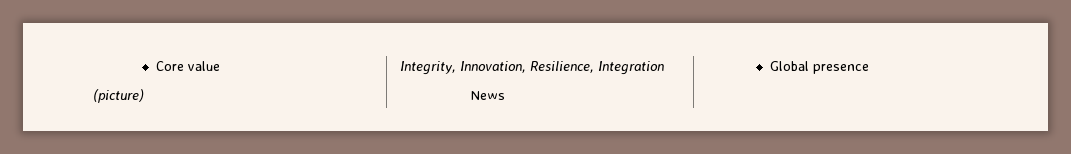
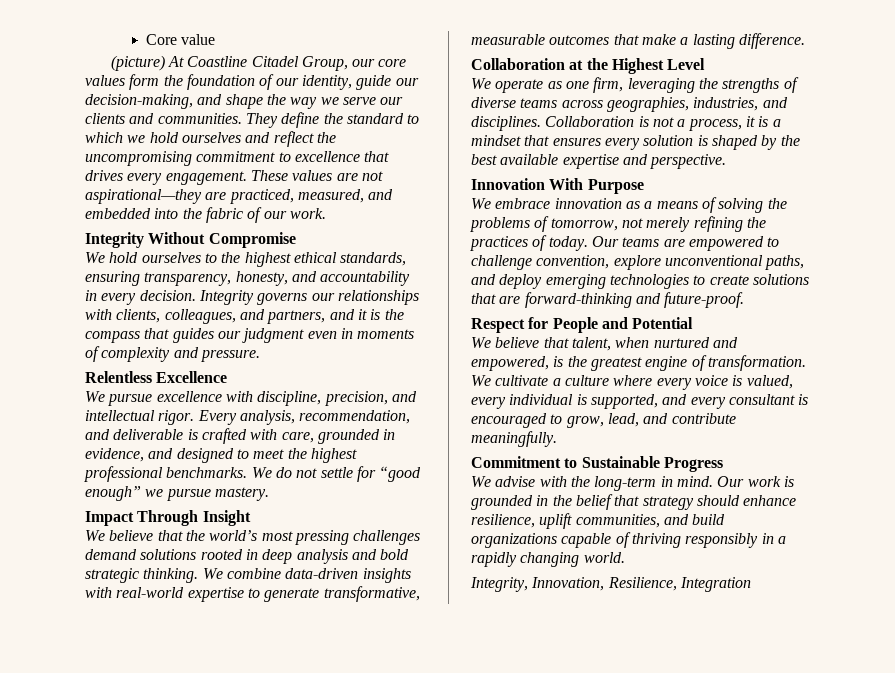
- (picture)
+ (picture) At Coastline Citadel Group, our core values form the foundation of our identity, guide our decision-making, and shape the way we serve our clients and communities. They define the standard to which we hold ourselves and reflect the uncompromising commitment to excellence that drives every engagement. These values are not aspirational—they are practiced, measured, and embedded into the fabric of our work.
+ Integrity Without Compromise
+ We hold ourselves to the highest ethical standards, ensuring transparency, honesty, and accountability in every decision. Integrity governs our relationships with clients, colleagues, and partners, and it is the compass that guides our judgment even in moments of complexity and pressure.
+ Relentless Excellence
+ We pursue excellence with discipline, precision, and intellectual rigor. Every analysis, recommendation, and deliverable is crafted with care, grounded in evidence, and designed to meet the highest professional benchmarks. We do not settle for “good enough” we pursue mastery.
+ Impact Through Insight
+ We believe that the world’s most pressing challenges demand solutions rooted in deep analysis and bold strategic thinking. We combine data-driven insights with real-world expertise to generate transformative, measurable outcomes that make a lasting difference.
+ Collaboration at the Highest Level
+ We operate as one firm, leveraging the strengths of diverse teams across geographies, industries, and disciplines. Collaboration is not a process, it is a mindset that ensures every solution is shaped by the best available expertise and perspective.
+ Innovation With Purpose
+ We embrace innovation as a means of solving the problems of tomorrow, not merely refining the practices of today. Our teams are empowered to challenge convention, explore unconventional paths, and deploy emerging technologies to create solutions that are forward-thinking and future-proof.
+ Respect for People and Potential
+ We believe that talent, when nurtured and empowered, is the greatest engine of transformation. We cultivate a culture where every voice is valued, every individual is supported, and every consultant is encouraged to grow, lead, and contribute meaningfully.
+ Commitment to Sustainable Progress
+ We advise with the long-term in mind. Our work is grounded in the belief that strategy should enhance resilience, uplift communities, and build organizations capable of thriving responsibly in a rapidly changing world.
- News
- Global presence

